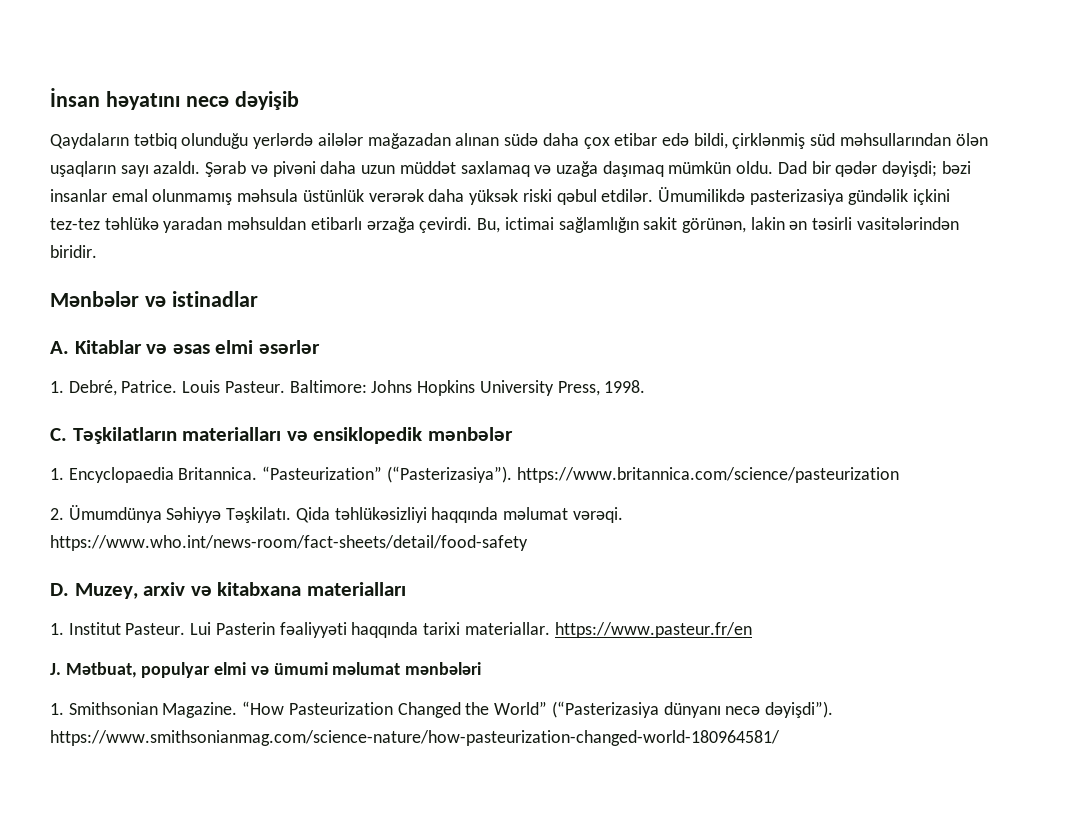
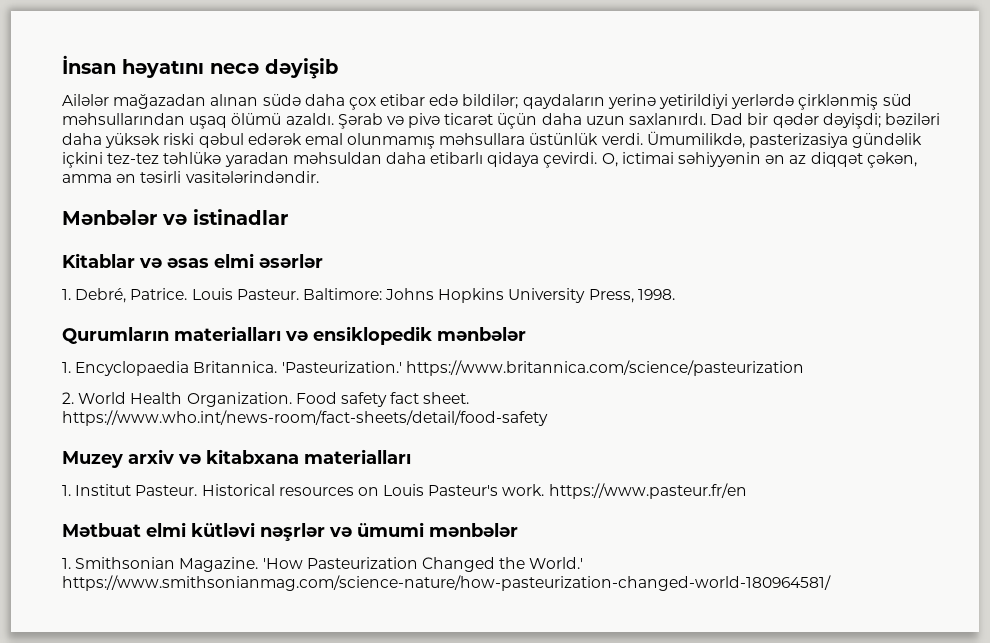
- Qaydaların tətbiq olunduğu yerlərdə ailələr mağazadan alınan südə daha çox etibar edə bildi, çirklənmiş süd məhsullarından ölən uşaqların sayı azaldı. Şərab və pivəni daha uzun müddət saxlamaq və uzağa daşımaq mümkün oldu. Dad bir qədər dəyişdi; bəzi insanlar emal olunmamış məhsula üstünlük verərək daha yüksək riski qəbul etdilər. Ümumilikdə pasterizasiya gündəlik içkini tez-tez təhlükə yaradan məhsuldan etibarlı ərzağa çevirdi. Bu, ictimai sağlamlığın sakit görünən, lakin ən təsirli vasitələrindən biridir.
+ Ailələr mağazadan alınan südə daha çox etibar edə bildilər; qaydaların yerinə yetirildiyi yerlərdə çirklənmiş süd məhsullarından uşaq ölümü azaldı. Şərab və pivə ticarət üçün daha uzun saxlanırdı. Dad bir qədər dəyişdi; bəziləri daha yüksək riski qəbul edərək emal olunmamış məhsullara üstünlük verdi. Ümumilikdə, pasterizasiya gündəlik içkini tez-tez təhlükə yaradan məhsuldan daha etibarlı qidaya çevirdi. O, ictimai səhiyyənin ən az diqqət çəkən, amma ən təsirli vasitələrindəndir.
- A. Kitablar və əsas elmi əsərlər
+ Kitablar və əsas elmi əsərlər
- C. Təşkilatların materialları və ensiklopedik mənbələr
+ Qurumların materialları və ensiklopedik mənbələr
- “Pasteurization” (“Pasterizasiya”). https://www.britannica.com/science/pasteurization
+ 'Pasteurization.' https://www.britannica.com/science/pasteurization
- 2. Ümumdünya Səhiyyə Təşkilatı. Qida təhlükəsizliyi haqqında məlumat vərəqi. https://www.who.int/news-room/fact-sheets/detail/food-safety
+ 2. World Health Organization. Food safety fact sheet. https://www.who.int/news-room/fact-sheets/detail/food-safety
- D. Muzey, arxiv və kitabxana materialları
+ Muzey arxiv və kitabxana materialları
- Lui Pasterin fəaliyyəti haqqında tarixi materiallar. https://www.pasteur.fr/en
- J. Mətbuat, populyar elmi və ümumi məlumat mənbələri
+ Historical resources on Louis Pasteur's work. https://www.pasteur.fr/en
+ Mətbuat elmi kütləvi nəşrlər və ümumi mənbələr
- “How Pasteurization Changed the World” (“Pasterizasiya dünyanı necə dəyişdi”). https://www.smithsonianmag.com/science-nature/how-pasteurization-changed-world-180964581/
+ 'How Pasteurization Changed the World.' https://www.smithsonianmag.com/science-nature/how-pasteurization-changed-world-180964581/

